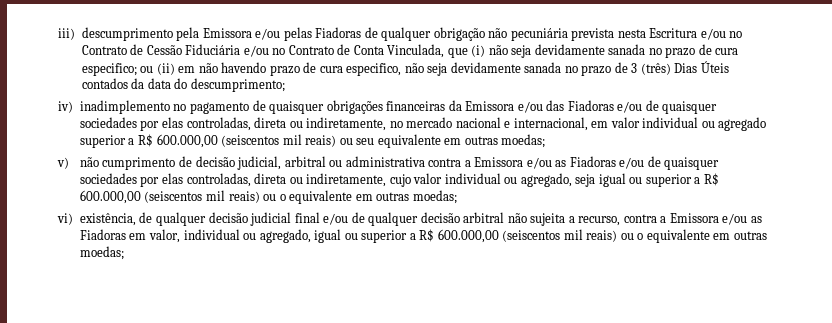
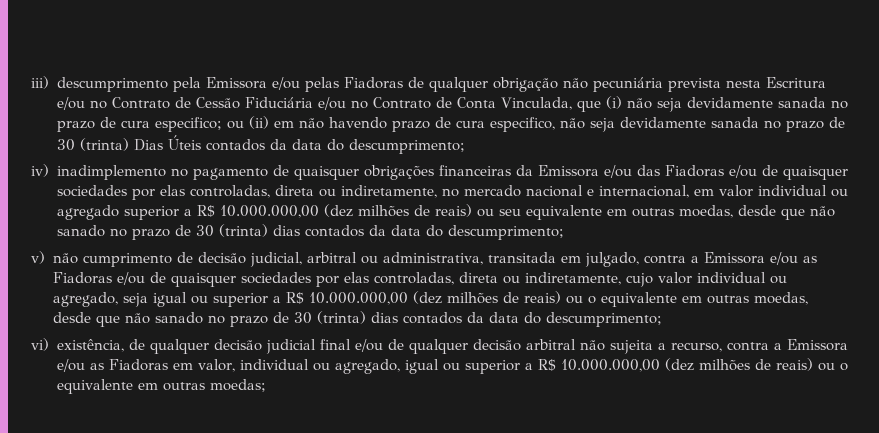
- ou (ii) em não havendo prazo de cura especifico, não seja devidamente sanada no prazo de 3 (três) Dias Úteis contados da data do descumprimento;
+ ou (ii) em não havendo prazo de cura especifico, não seja devidamente sanada no prazo de 30 (trinta) Dias Úteis contados da data do descumprimento;
- iv) inadimplemento no pagamento de quaisquer obrigações financeiras da Emissora e/ou das Fiadoras e/ou de quaisquer sociedades por elas controladas, direta ou indiretamente, no mercado nacional e internacional, em valor individual ou agregado superior a R$ 600.000,00 (seiscentos mil reais) ou seu equivalente em outras moedas;
+ iv) inadimplemento no pagamento de quaisquer obrigações financeiras da Emissora e/ou das Fiadoras e/ou de quaisquer sociedades por elas controladas, direta ou indiretamente, no mercado nacional e internacional, em valor individual ou agregado superior a R$ 10.000.000,00 (dez milhões de reais) ou seu equivalente em outras moedas, desde que não sanado no prazo de 30 (trinta) dias contados da data do descumprimento;
- v) não cumprimento de decisão judicial, arbitral ou administrativa contra a Emissora e/ou as Fiadoras e/ou de quaisquer sociedades por elas controladas, direta ou indiretamente, cujo valor individual ou agregado, seja igual ou superior a R$ 600.000,00 (seiscentos mil reais) ou o equivalente em outras moedas;
+ v) não cumprimento de decisão judicial, arbitral ou administrativa, transitada em julgado, contra a Emissora e/ou as Fiadoras e/ou de quaisquer sociedades por elas controladas, direta ou indiretamente, cujo valor individual ou agregado, seja igual ou superior a R$ 10.000.000,00 (dez milhões de reais) ou o equivalente em outras moedas, desde que não sanado no prazo de 30 (trinta) dias contados da data do descumprimento;
- vi) existência, de qualquer decisão judicial final e/ou de qualquer decisão arbitral não sujeita a recurso, contra a Emissora e/ou as Fiadoras em valor, individual ou agregado, igual ou superior a R$ 600.000,00 (seiscentos mil reais) ou o equivalente em outras moedas;
+ vi) existência, de qualquer decisão judicial final e/ou de qualquer decisão arbitral não sujeita a recurso, contra a Emissora e/ou as Fiadoras em valor, individual ou agregado, igual ou superior a R$ 10.000.000,00 (dez milhões de reais) ou o equivalente em outras moedas;

